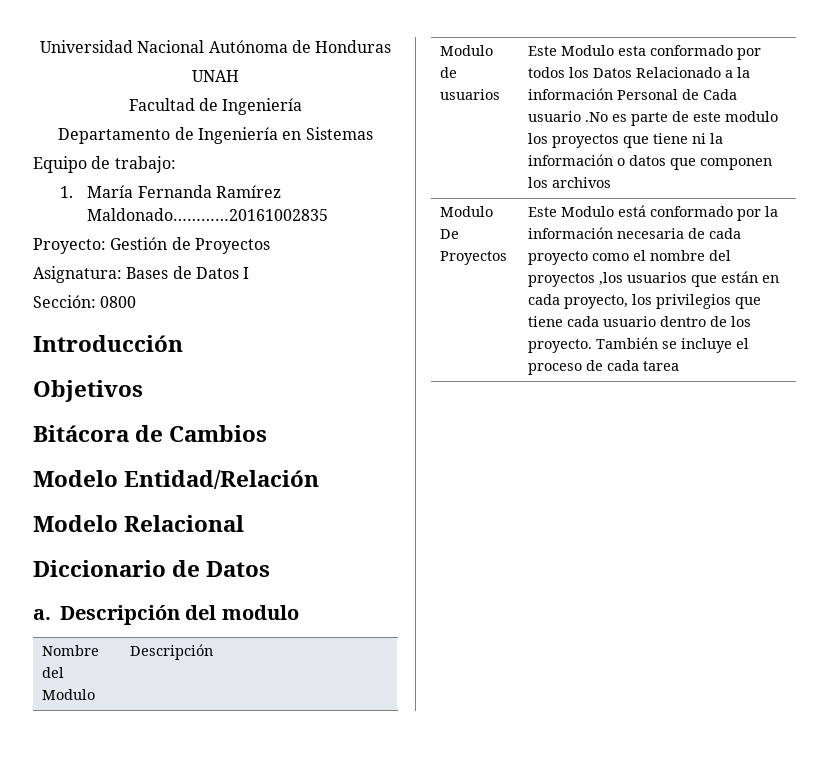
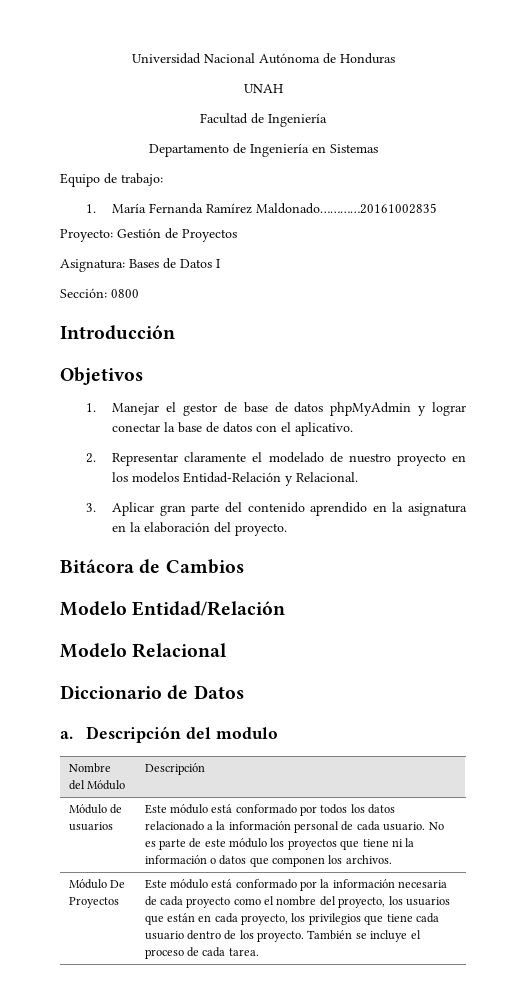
+ 1. Manejar el gestor de base de datos phpMyAdmin y lograr conectar la base de datos con el aplicativo.
+ 2. Representar claramente el modelado de nuestro proyecto en los modelos Entidad-Relación y Relacional.
+ 3. Aplicar gran parte del contenido aprendido en la asignatura en la elaboración del proyecto.
- Nombre del Modulo | Descripción
+ Nombre del Módulo | Descripción
- Modulo de usuarios | Este Modulo esta conformado por todos los Datos Relacionado a la información Personal de Cada usuario .No es parte de este modulo los proyectos que tiene ni la información o datos que componen los archivos
- Modulo De Proyectos
+ Módulo de usuarios | Este módulo está conformado por todos los datos relacionado a la información personal de cada usuario. No es parte de este módulo los proyectos que tiene ni la información o datos que componen los archivos.
+ Módulo De Proyectos
- Este Modulo está conformado por la información necesaria de cada proyecto como el nombre del proyectos ,los usuarios que están en cada proyecto, los privilegios que tiene cada usuario dentro de los proyecto.
+ Este módulo está conformado por la información necesaria de cada proyecto como el nombre del proyecto, los usuarios que están en cada proyecto, los privilegios que tiene cada usuario dentro de los proyecto.
- También se incluye el proceso de cada tarea
+ También se incluye el proceso de cada tarea.

